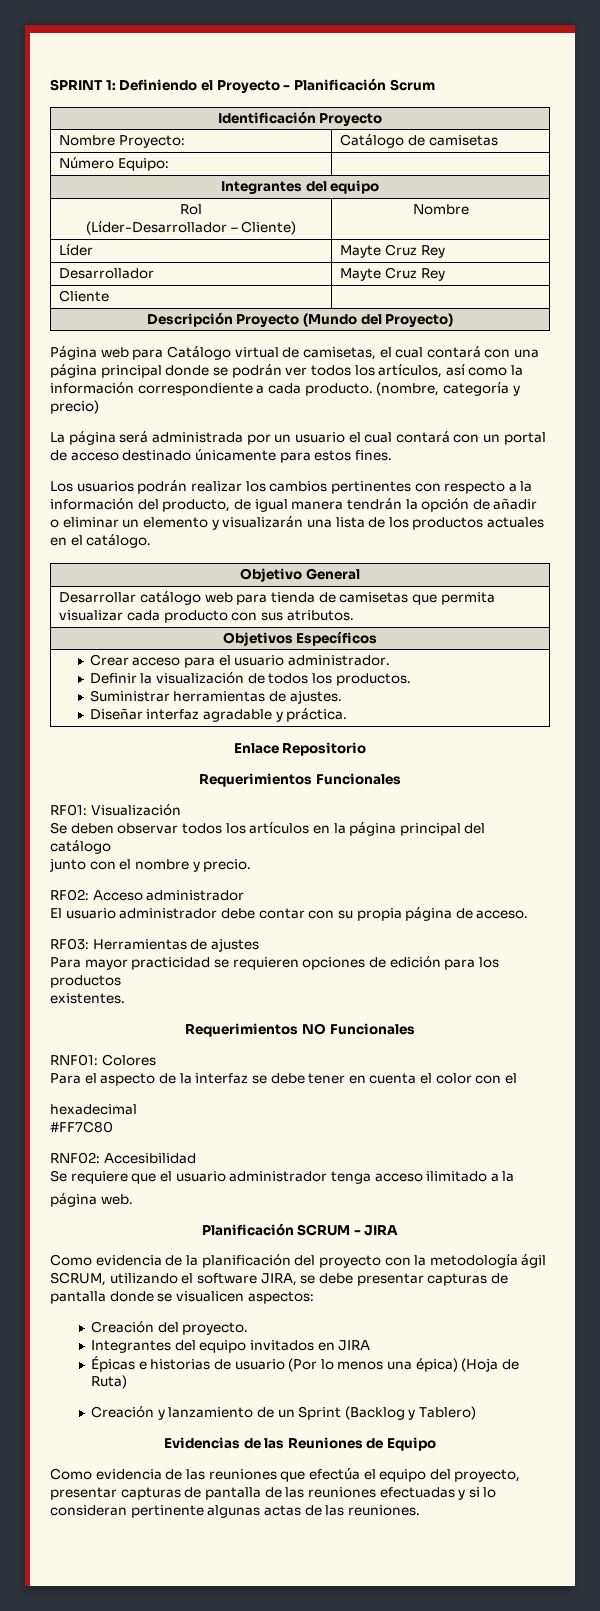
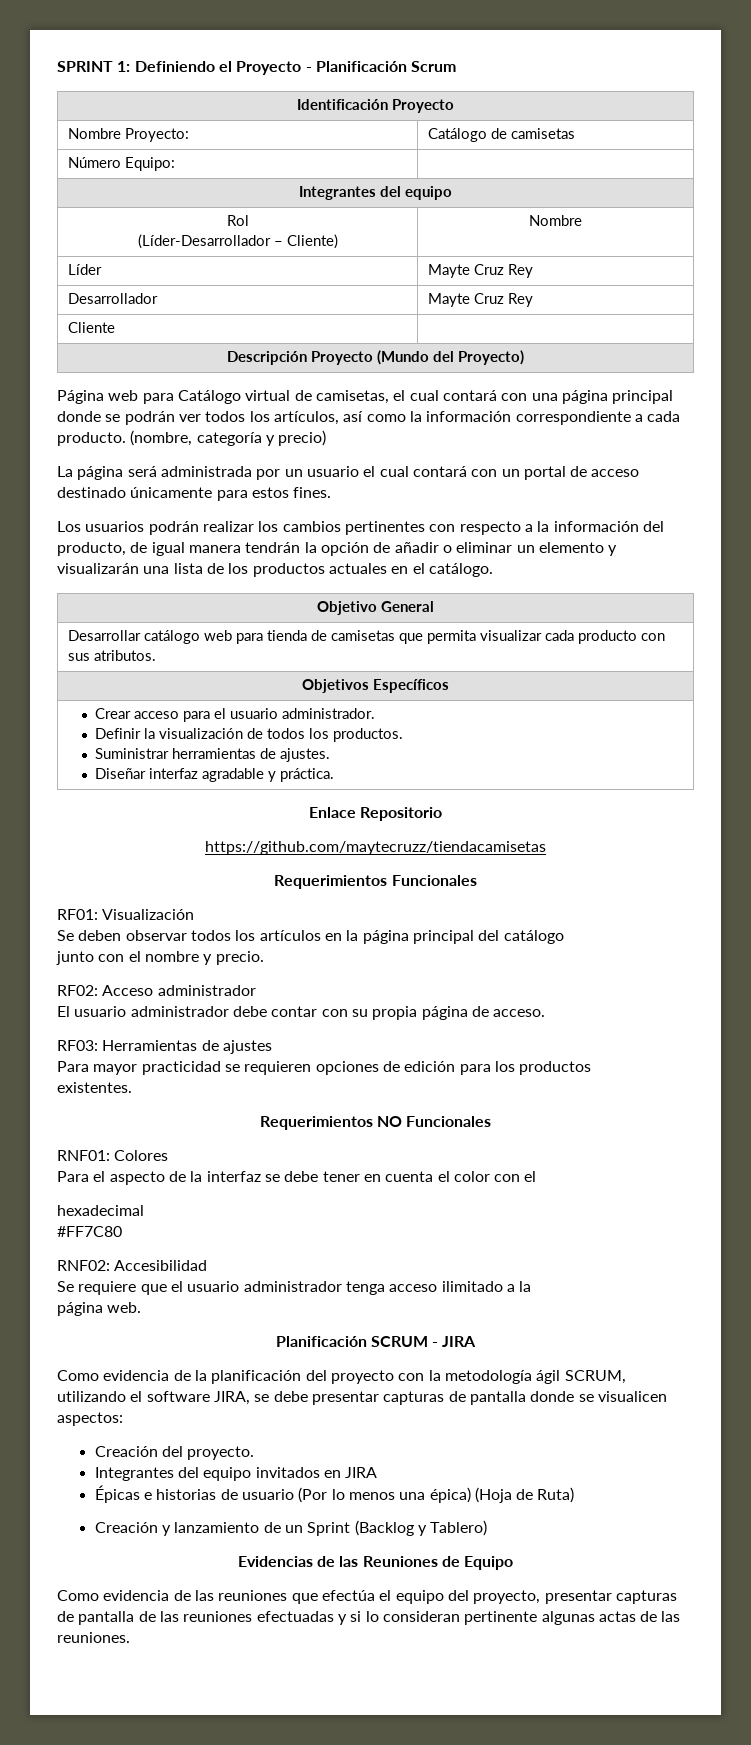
+ https://github.com/maytecruzz/tiendacamisetas

